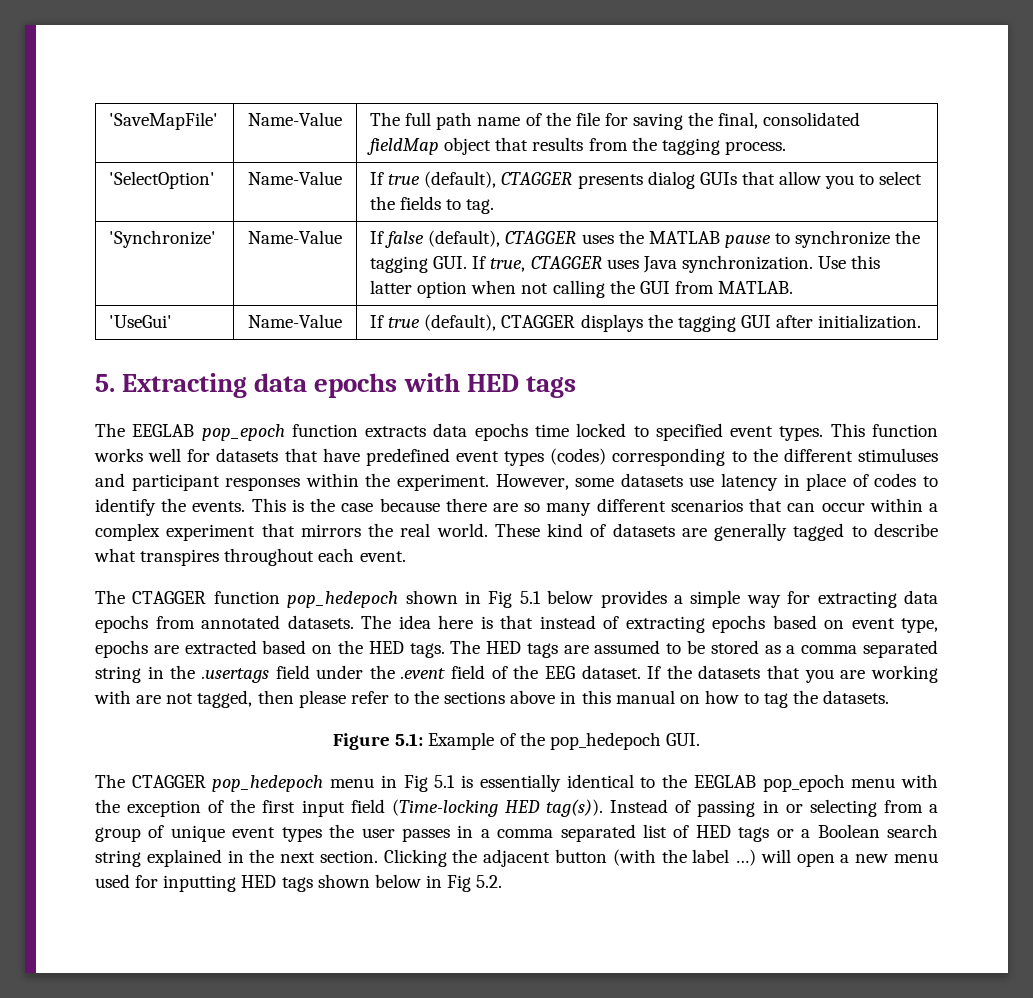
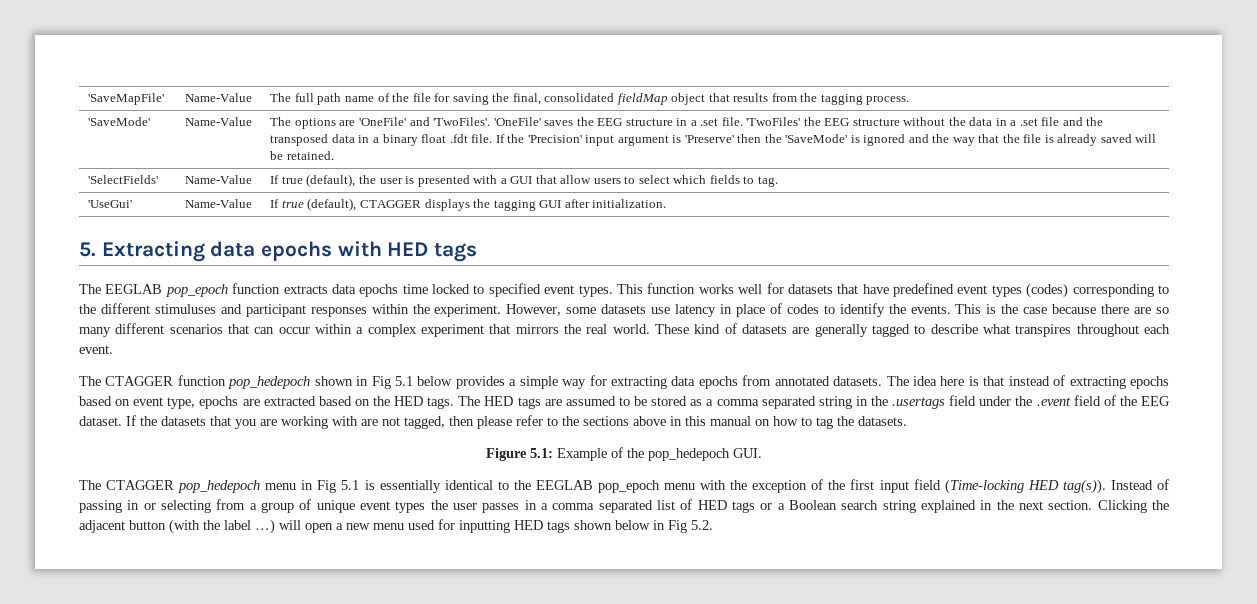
- 'SelectOption' | Name-Value | If true (default), CTAGGER presents dialog GUIs that allow you to select the fields to tag.
+ 'SaveMode' | Name-Value | The options are 'OneFile' and 'TwoFiles'. 'OneFile' saves the EEG structure in a .set file. 'TwoFiles' the EEG structure without the data in a .set file and the transposed data in a binary float .fdt file. If the 'Precision' input argument is 'Preserve' then the 'SaveMode' is ignored and the way that the file is already saved will be retained.
+ 'SelectFields' | Name-Value | If true (default), the user is presented with a GUI that allow users to select which fields to tag.
- 'Synchronize' | Name-Value | If false (default), CTAGGER uses the MATLAB pause to synchronize the tagging GUI. If true, CTAGGER uses Java synchronization. Use this latter option when not calling the GUI from MATLAB.

